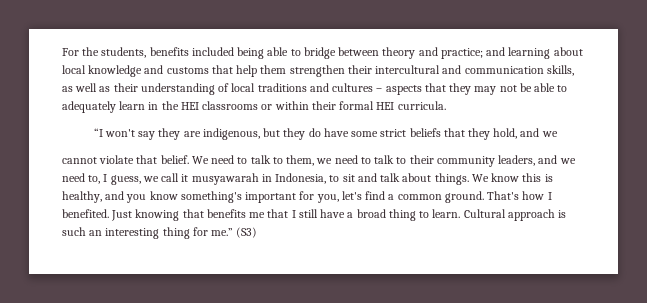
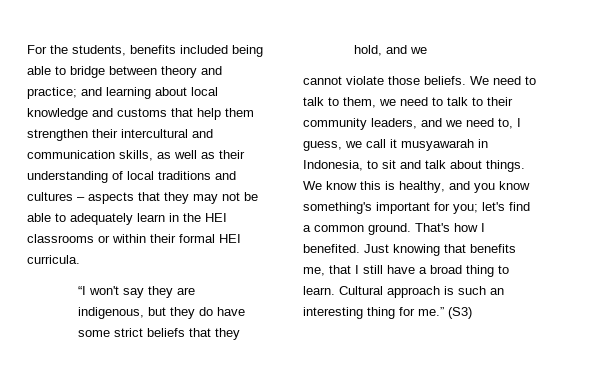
- cannot violate that belief.
+ cannot violate those beliefs.
- We know this is healthy, and you know something's important for you, let's find a common ground.
+ We know this is healthy, and you know something's important for you; let's find a common ground.
- Just knowing that benefits me that I still have a broad thing to learn.
+ Just knowing that benefits me, that I still have a broad thing to learn.

